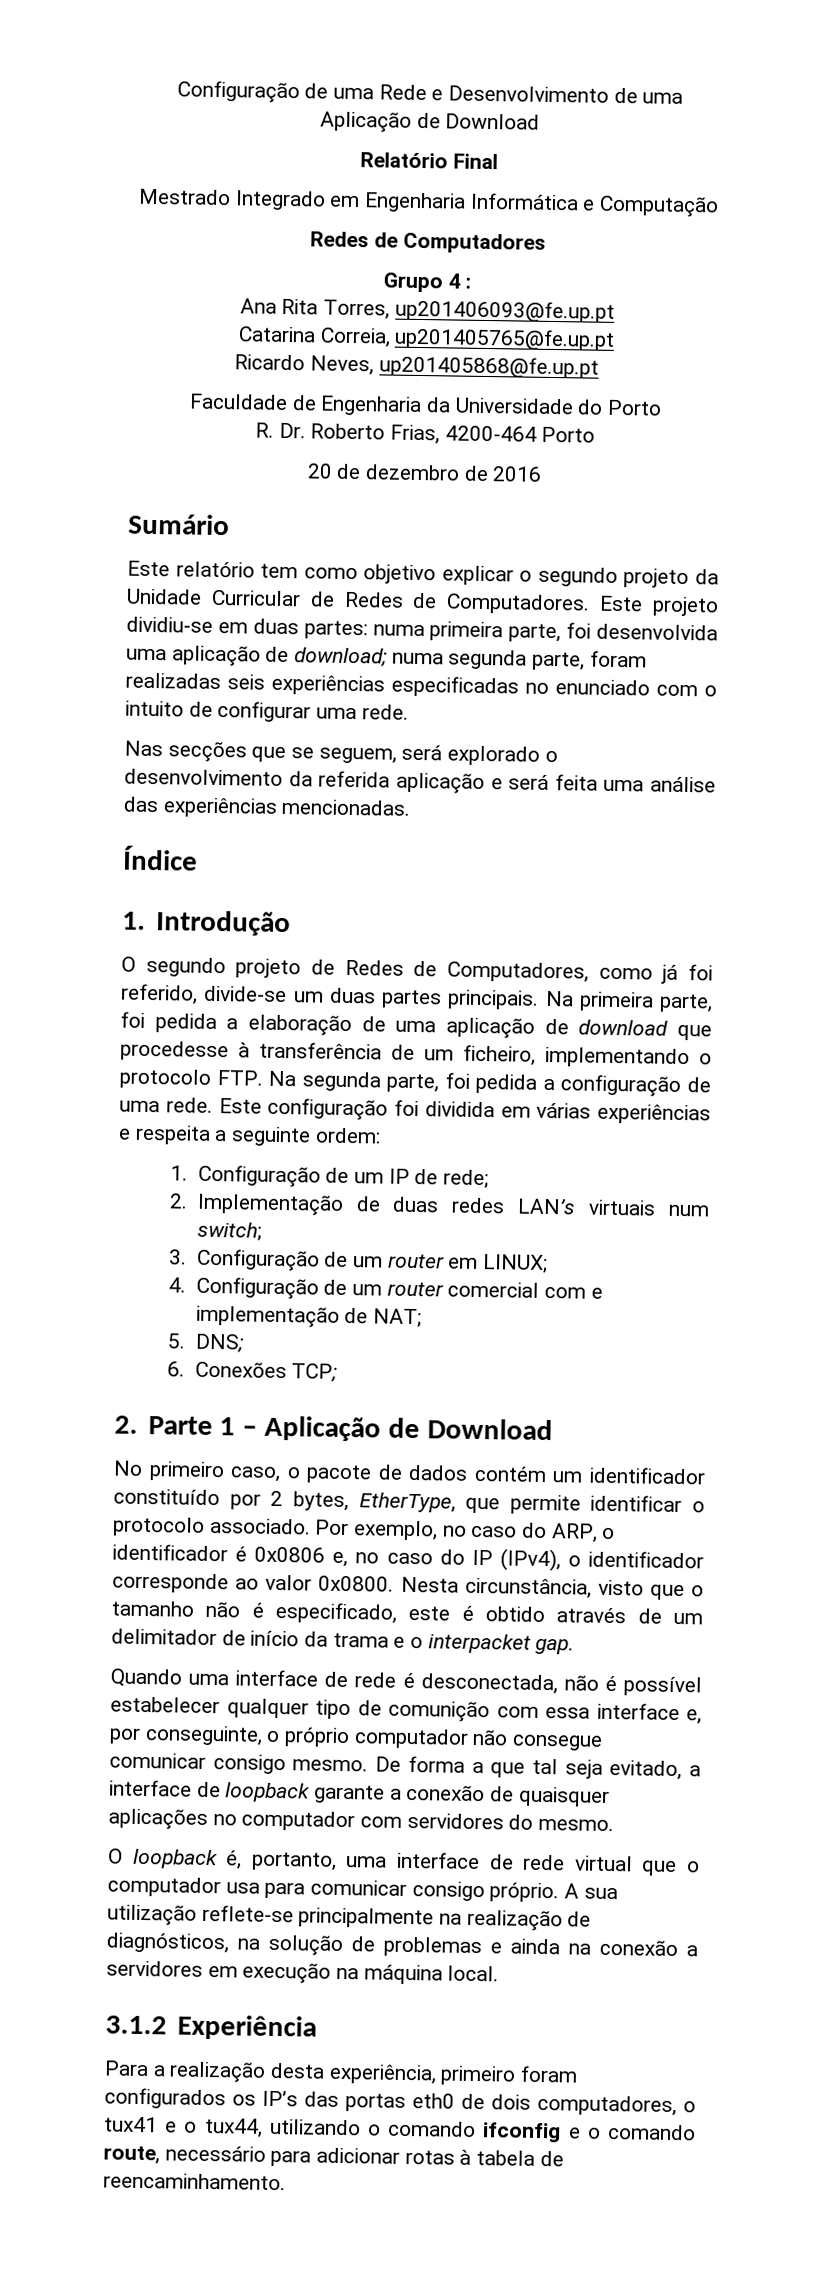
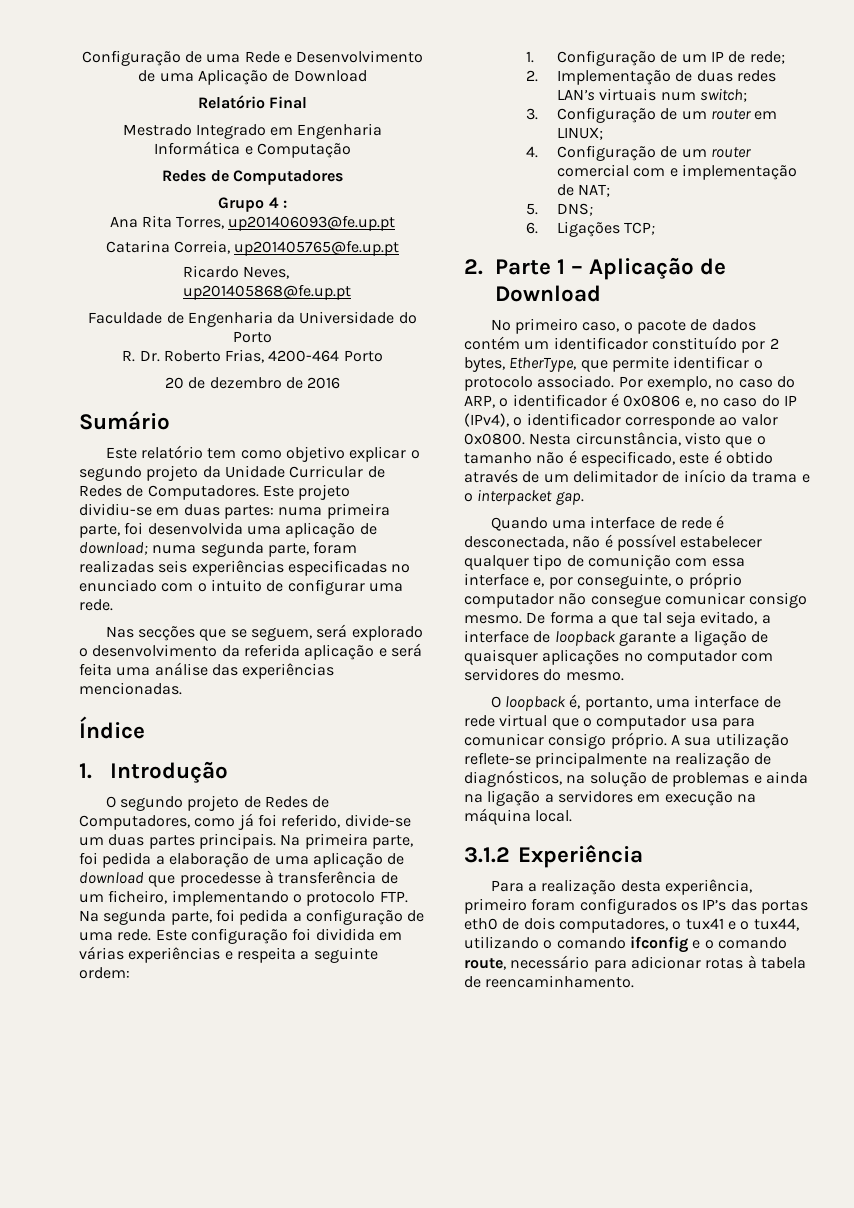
- 6. Conexões TCP;
+ 6. Ligações TCP;
- De forma a que tal seja evitado, a interface de loopback garante a conexão de quaisquer aplicações no computador com servidores do mesmo.
+ De forma a que tal seja evitado, a interface de loopback garante a ligação de quaisquer aplicações no computador com servidores do mesmo.
- A sua utilização reflete-se principalmente na realização de diagnósticos, na solução de problemas e ainda na conexão a servidores em execução na máquina local.
+ A sua utilização reflete-se principalmente na realização de diagnósticos, na solução de problemas e ainda na ligação a servidores em execução na máquina local.

